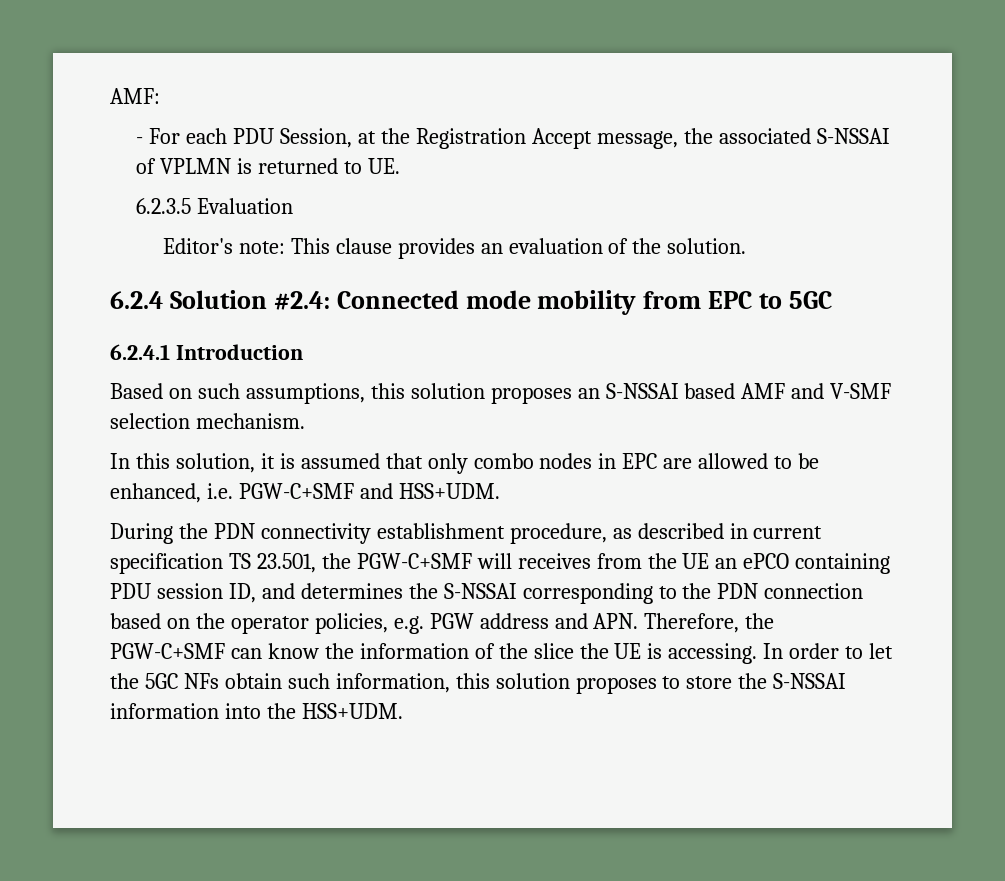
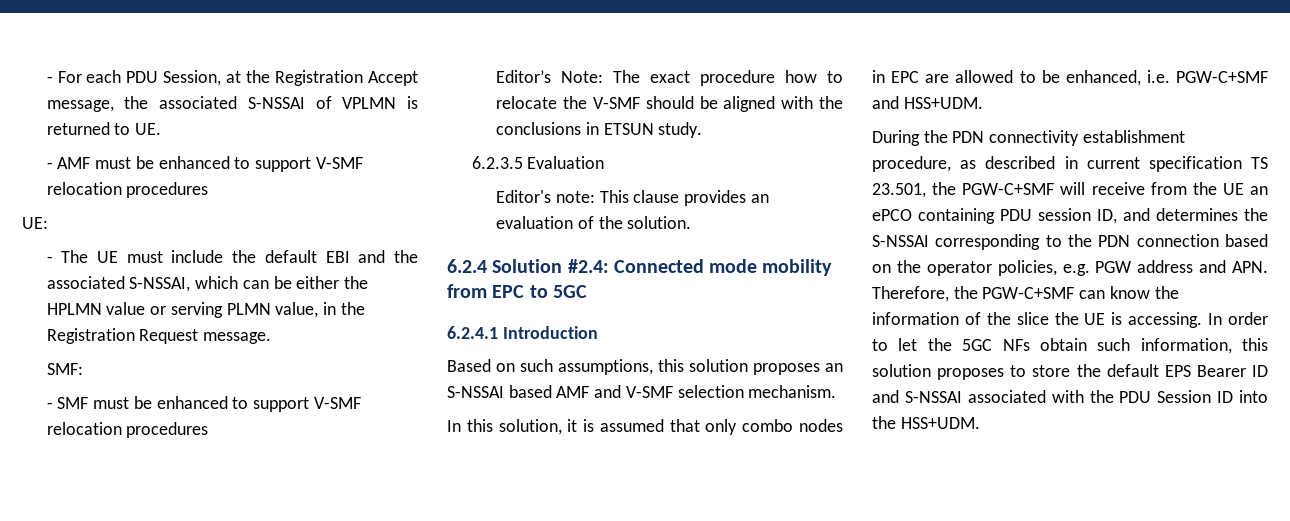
- AMF:
+ - AMF must be enhanced to support V-SMF relocation procedures
+ UE:
+ - The UE must include the default EBI and the associated S-NSSAI, which can be either the HPLMN value or serving PLMN value, in the Registration Request message.
+ SMF:
+ - SMF must be enhanced to support V-SMF relocation procedures
+ Editor’s Note: The exact procedure how to relocate the V-SMF should be aligned with the conclusions in ETSUN study.
- During the PDN connectivity establishment procedure, as described in current specification TS 23.501, the PGW-C+SMF will receives from the UE an ePCO containing PDU session ID, and determines the S-NSSAI corresponding to the PDN connection based on the operator policies, e.g. PGW address and APN. Therefore, the PGW-C+SMF can know the information of the slice the UE is accessing.
+ During the PDN connectivity establishment procedure, as described in current specification TS 23.501, the PGW-C+SMF will receive from the UE an ePCO containing PDU session ID, and determines the S-NSSAI corresponding to the PDN connection based on the operator policies, e.g. PGW address and APN. Therefore, the PGW-C+SMF can know the information of the slice the UE is accessing.
- In order to let the 5GC NFs obtain such information, this solution proposes to store the S-NSSAI information into the HSS+UDM.
+ In order to let the 5GC NFs obtain such information, this solution proposes to store the default EPS Bearer ID and S-NSSAI associated with the PDU Session ID into the HSS+UDM.

